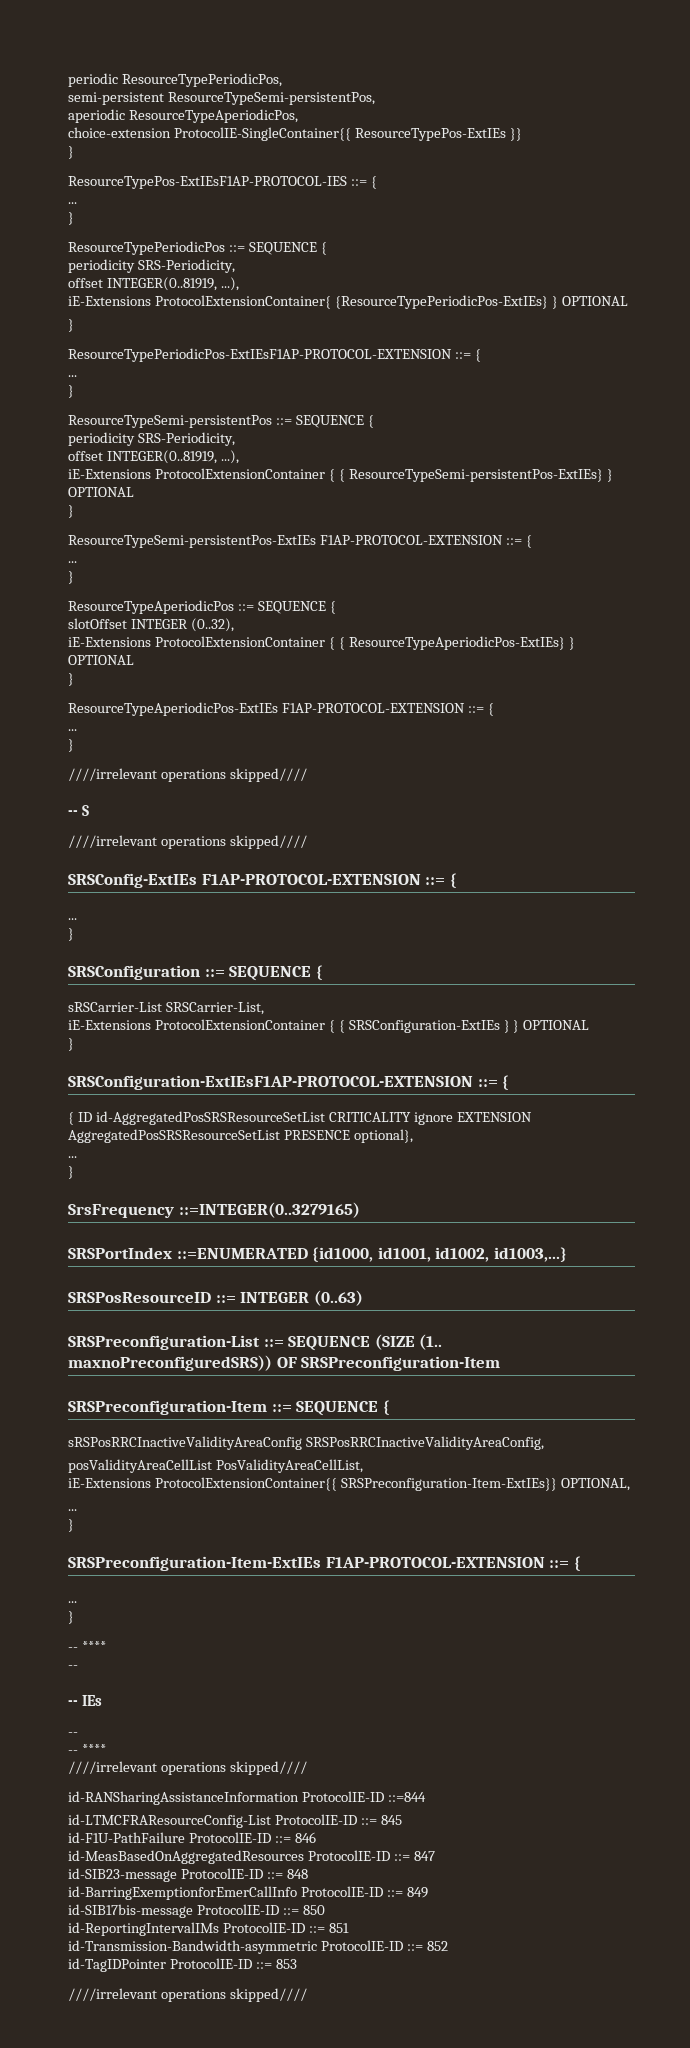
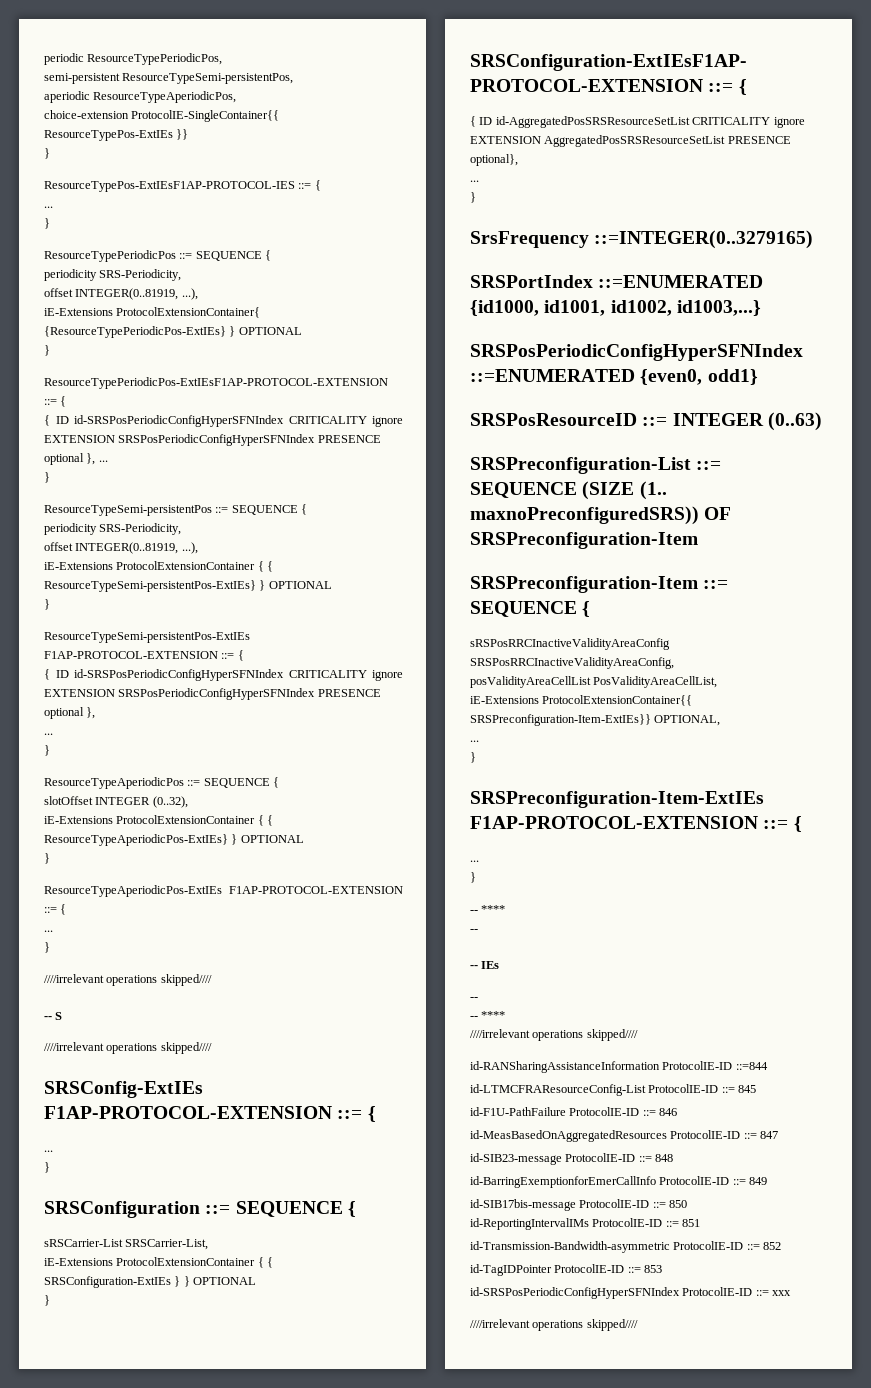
  ResourceTypePeriodicPos-ExtIEsF1AP-PROTOCOL-EXTENSION ::= {
- ...
+ { ID id-SRSPosPeriodicConfigHyperSFNIndex CRITICALITY ignore EXTENSION SRSPosPeriodicConfigHyperSFNIndex PRESENCE optional }, ...
  ResourceTypeSemi-persistentPos-ExtIEs F1AP-PROTOCOL-EXTENSION ::= {
+ { ID id-SRSPosPeriodicConfigHyperSFNIndex CRITICALITY ignore EXTENSION SRSPosPeriodicConfigHyperSFNIndex PRESENCE optional },
+ SRSPosPeriodicConfigHyperSFNIndex ::=ENUMERATED {even0, odd1}
+ id-SRSPosPeriodicConfigHyperSFNIndex ProtocolIE-ID ::= xxx

